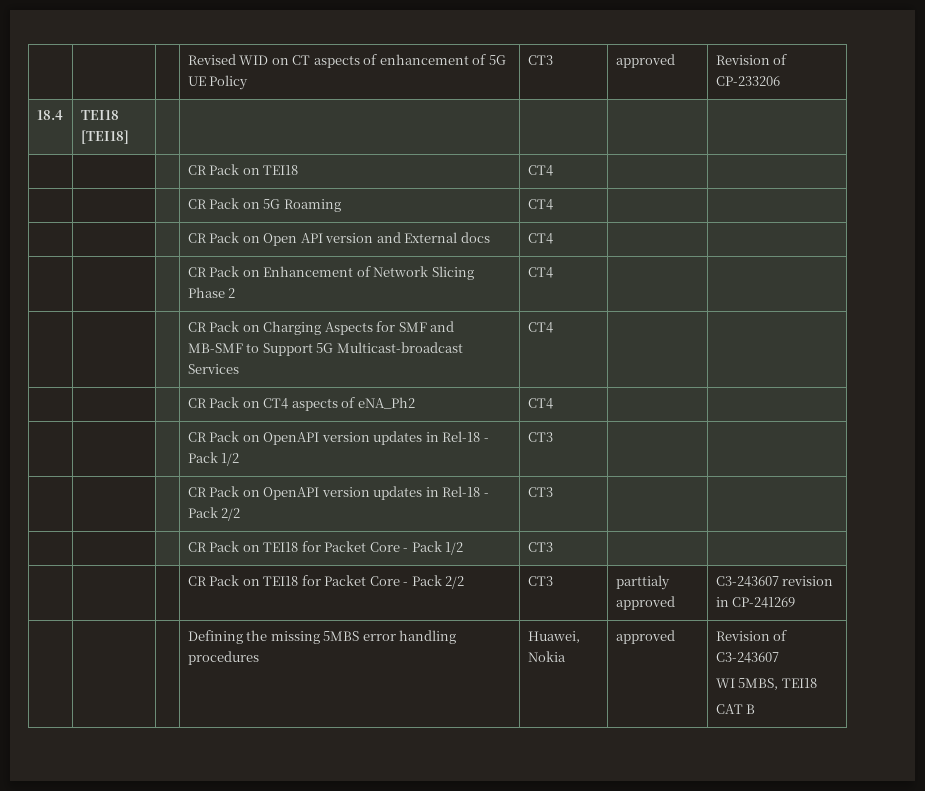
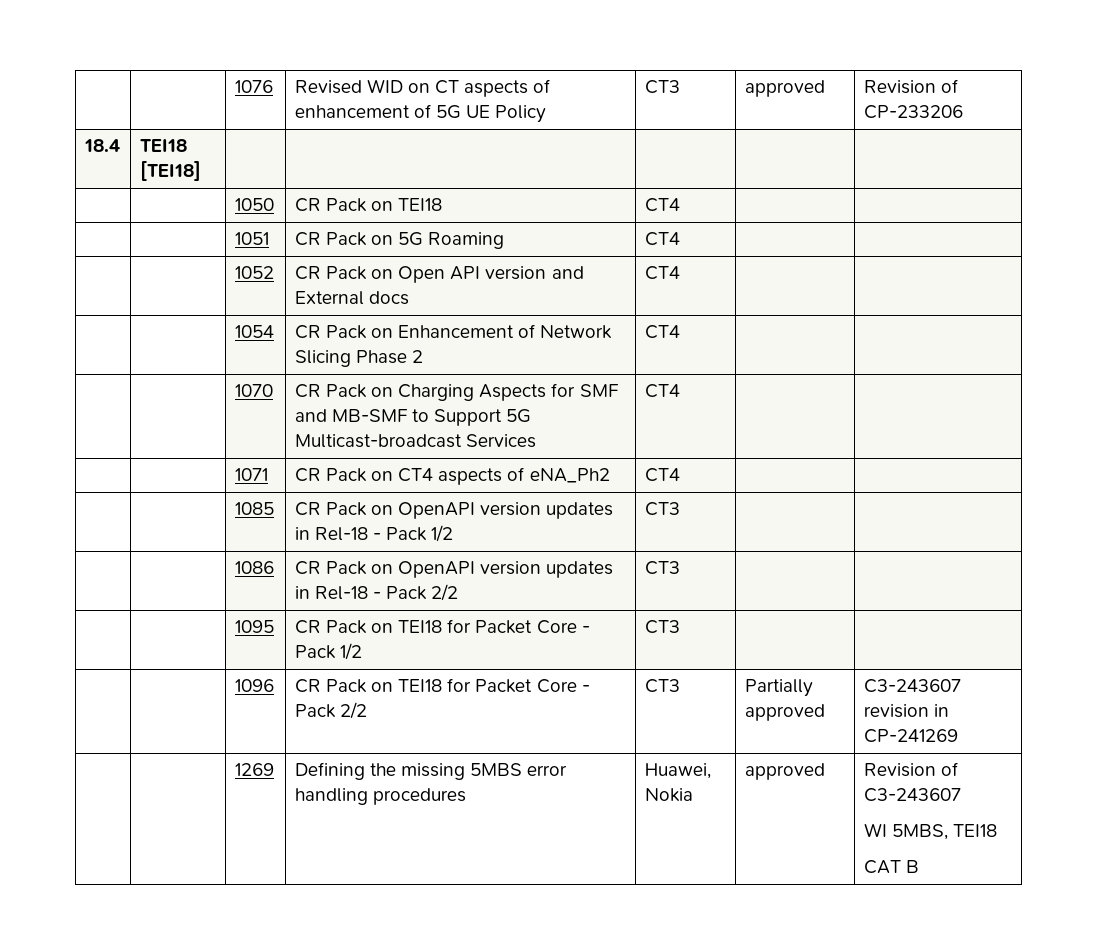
- | | | Revised WID on CT aspects of enhancement of 5G UE Policy | CT3 | approved | Revision of CP-233206
+ | | 1076 | Revised WID on CT aspects of enhancement of 5G UE Policy | CT3 | approved | Revision of CP-233206
- | | | CR Pack on TEI18 | CT4 | |
+ | | 1050 | CR Pack on TEI18 | CT4 | |
- | | | CR Pack on 5G Roaming | CT4 | |
+ | | 1051 | CR Pack on 5G Roaming | CT4 | |
- | | | CR Pack on Open API version and External docs | CT4 | |
+ | | 1052 | CR Pack on Open API version and External docs | CT4 | |
- | | | CR Pack on Enhancement of Network Slicing Phase 2 | CT4 | |
+ | | 1054 | CR Pack on Enhancement of Network Slicing Phase 2 | CT4 | |
- | | | CR Pack on Charging Aspects for SMF and MB-SMF to Support 5G Multicast-broadcast Services | CT4 | |
+ | | 1070 | CR Pack on Charging Aspects for SMF and MB-SMF to Support 5G Multicast-broadcast Services | CT4 | |
- | | | CR Pack on CT4 aspects of eNA_Ph2 | CT4 | |
+ | | 1071 | CR Pack on CT4 aspects of eNA_Ph2 | CT4 | |
- | | | CR Pack on OpenAPI version updates in Rel-18 - Pack 1/2 | CT3 | |
+ | | 1085 | CR Pack on OpenAPI version updates in Rel-18 - Pack 1/2 | CT3 | |
- | | | CR Pack on OpenAPI version updates in Rel-18 - Pack 2/2 | CT3 | |
+ | | 1086 | CR Pack on OpenAPI version updates in Rel-18 - Pack 2/2 | CT3 | |
- | | | CR Pack on TEI18 for Packet Core - Pack 1/2 | CT3 | |
+ | | 1095 | CR Pack on TEI18 for Packet Core - Pack 1/2 | CT3 | |
- | | | CR Pack on TEI18 for Packet Core - Pack 2/2 | CT3 | parttialy approved | C3-243607 revision in CP-241269
+ | | 1096 | CR Pack on TEI18 for Packet Core - Pack 2/2 | CT3 | Partially approved | C3-243607 revision in CP-241269
- | | | Defining the missing 5MBS error handling procedures | Huawei, Nokia | approved | Revision of C3-243607
+ | | 1269 | Defining the missing 5MBS error handling procedures | Huawei, Nokia | approved | Revision of C3-243607

